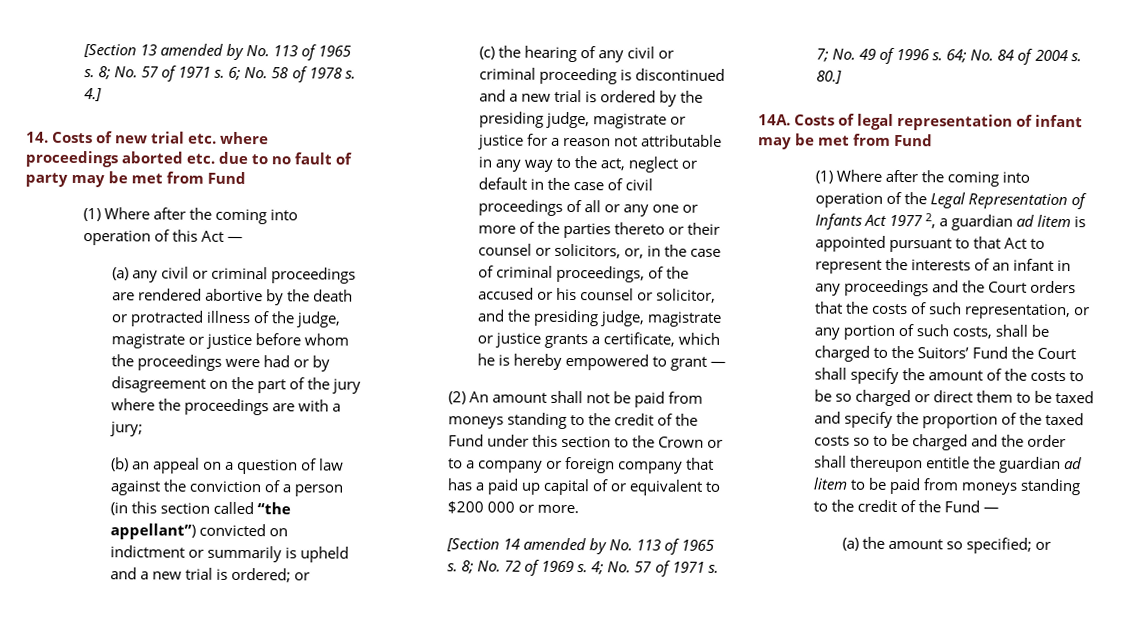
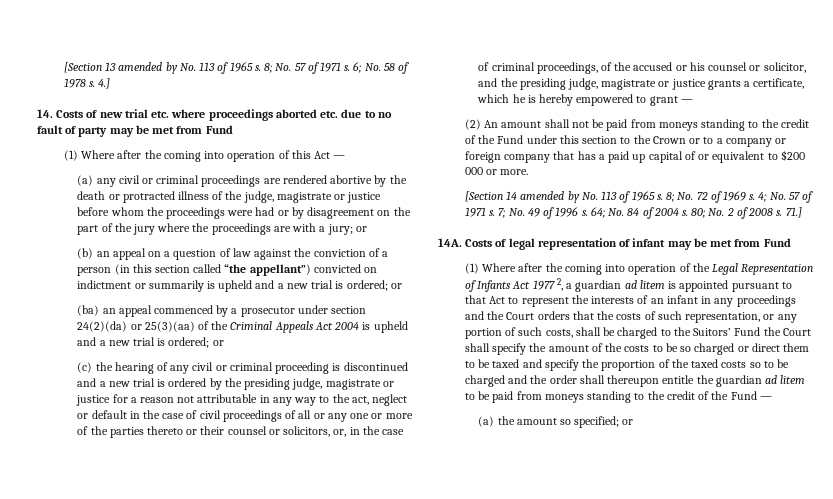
- (a) any civil or criminal proceedings are rendered abortive by the death or protracted illness of the judge, magistrate or justice before whom the proceedings were had or by disagreement on the part of the jury where the proceedings are with a jury;
+ (a) any civil or criminal proceedings are rendered abortive by the death or protracted illness of the judge, magistrate or justice before whom the proceedings were had or by disagreement on the part of the jury where the proceedings are with a jury; or
+ (ba) an appeal commenced by a prosecutor under section 24(2)(da) or 25(3)(aa) of the Criminal Appeals Act 2004 is upheld and a new trial is ordered; or
- 80.]
+ 80; No. 2 of 2008 s. 71.]

